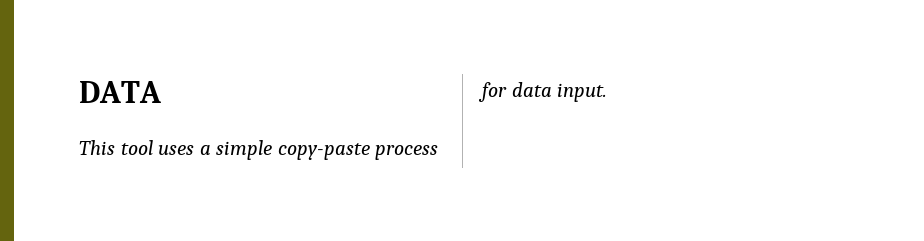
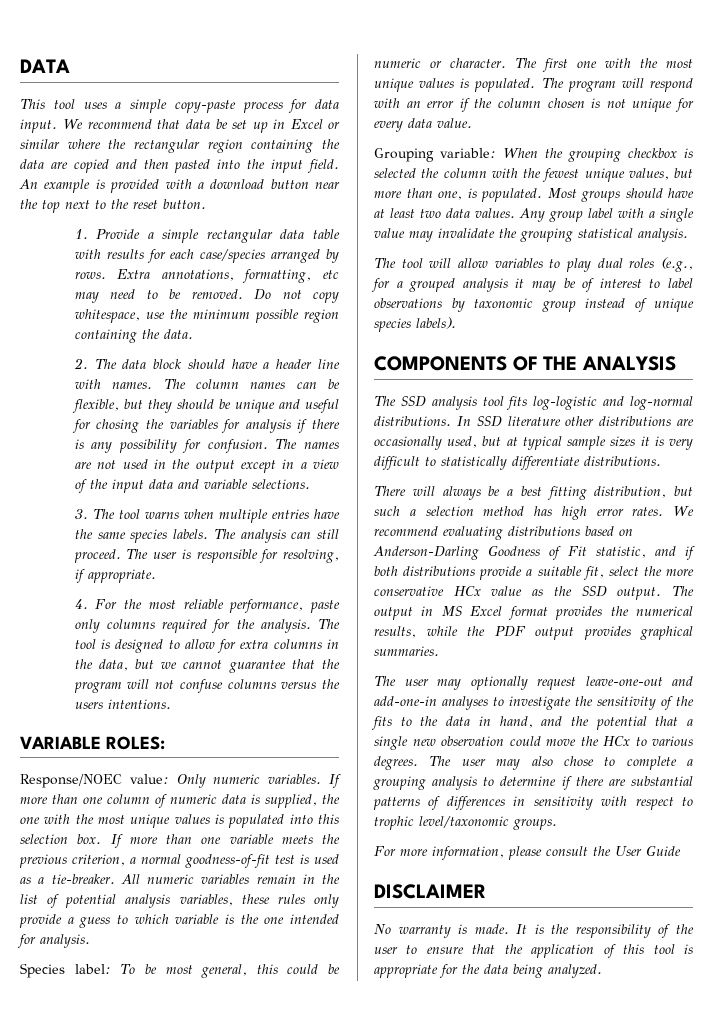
+ We recommend that data be set up in Excel or similar where the rectangular region containing the data are copied and then pasted into the input field. An example is provided with a download button near the top next to the reset button.
+ 1. Provide a simple rectangular data table with results for each case/species arranged by rows. Extra annotations, formatting, etc may need to be removed. Do not copy whitespace, use the minimum possible region containing the data.
+ 2. The data block should have a header line with names. The column names can be flexible, but they should be unique and useful for chosing the variables for analysis if there is any possibility for confusion. The names are not used in the output except in a view of the input data and variable selections.
+ 3. The tool warns when multiple entries have the same species labels. The analysis can still proceed. The user is responsible for resolving, if appropriate.
+ 4. For the most reliable performance, paste only columns required for the analysis. The tool is designed to allow for extra columns in the data, but we cannot guarantee that the program will not confuse columns versus the users intentions.
+ VARIABLE ROLES:
+ Response/NOEC value: Only numeric variables. If more than one column of numeric data is supplied, the one with the most unique values is populated into this selection box. If more than one variable meets the previous criterion, a normal goodness-of-fit test is used as a tie-breaker. All numeric variables remain in the list of potential analysis variables, these rules only provide a guess to which variable is the one intended for analysis.
+ Species label: To be most general, this could be numeric or character. The first one with the most unique values is populated. The program will respond with an error if the column chosen is not unique for every data value.
+ Grouping variable: When the grouping checkbox is selected the column with the fewest unique values, but more than one, is populated. Most groups should have at least two data values. Any group label with a single value may invalidate the grouping statistical analysis.
+ The tool will allow variables to play dual roles (e.g., for a grouped analysis it may be of interest to label observations by taxonomic group instead of unique species labels).
+ COMPONENTS OF THE ANALYSIS
+ The SSD analysis tool fits log-logistic and log-normal distributions. In SSD literature other distributions are occasionally used, but at typical sample sizes it is very difficult to statistically differentiate distributions.
+ There will always be a best fitting distribution, but such a selection method has high error rates. We recommend evaluating distributions based on Anderson-Darling Goodness of Fit statistic, and if both distributions provide a suitable fit, select the more conservative HCx value as the SSD output. The output in MS Excel format provides the numerical results, while the PDF output provides graphical summaries.
+ The user may optionally request leave-one-out and add-one-in analyses to investigate the sensitivity of the fits to the data in hand, and the potential that a single new observation could move the HCx to various degrees. The user may also chose to complete a grouping analysis to determine if there are substantial patterns of differences in sensitivity with respect to trophic level/taxonomic groups.
+ For more information, please consult the User Guide
+ DISCLAIMER
+ No warranty is made. It is the responsibility of the user to ensure that the application of this tool is appropriate for the data being analyzed.

